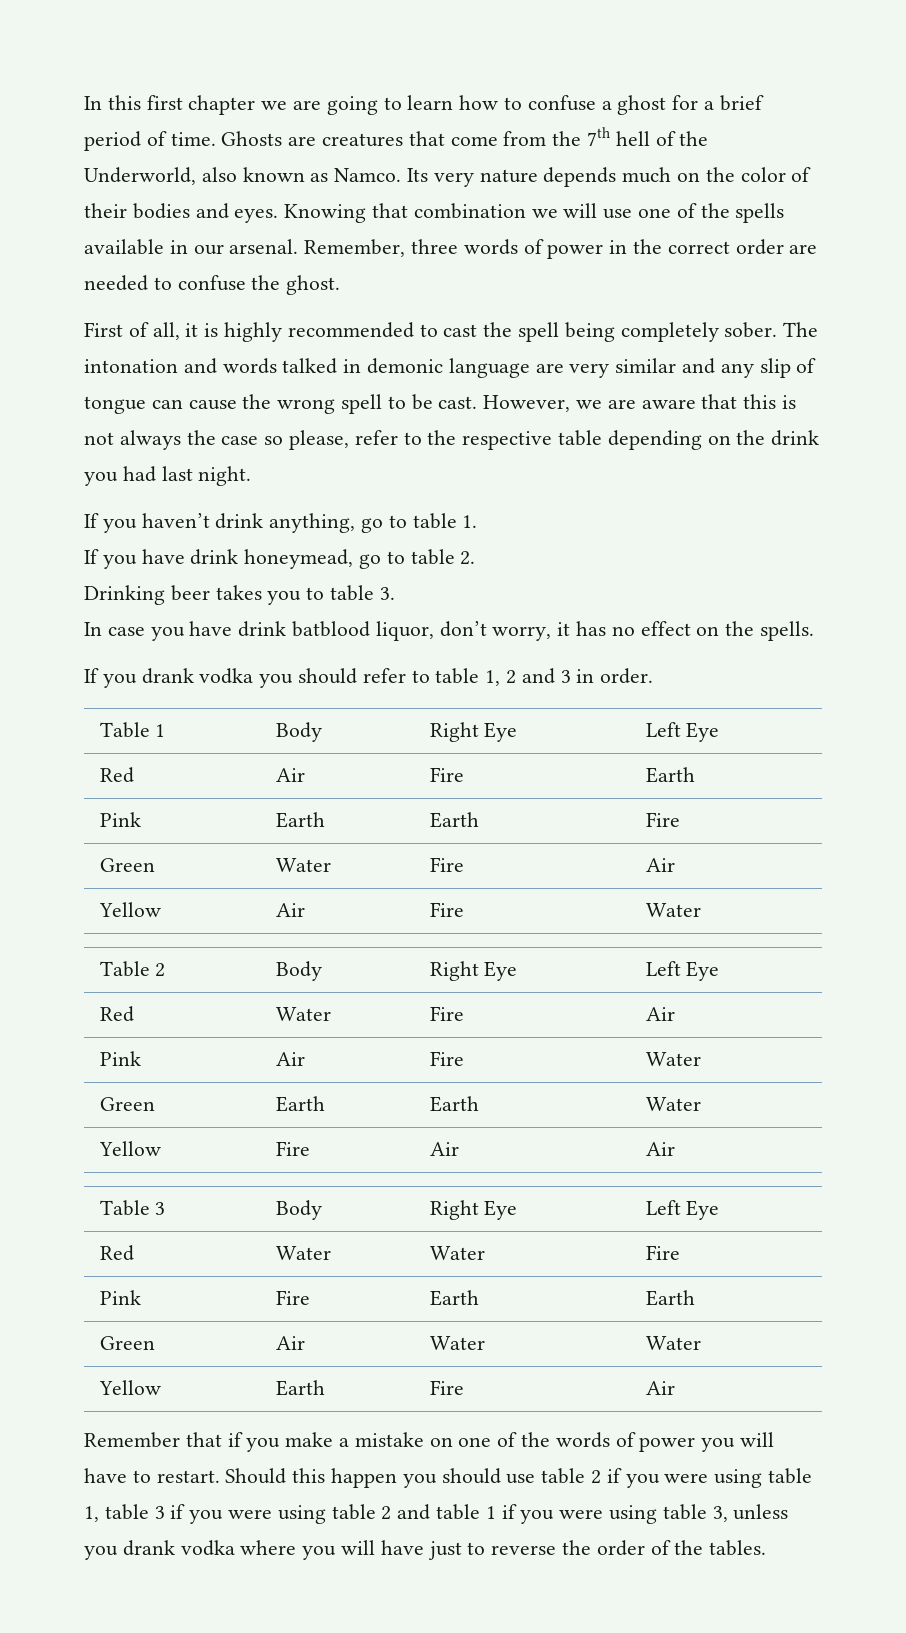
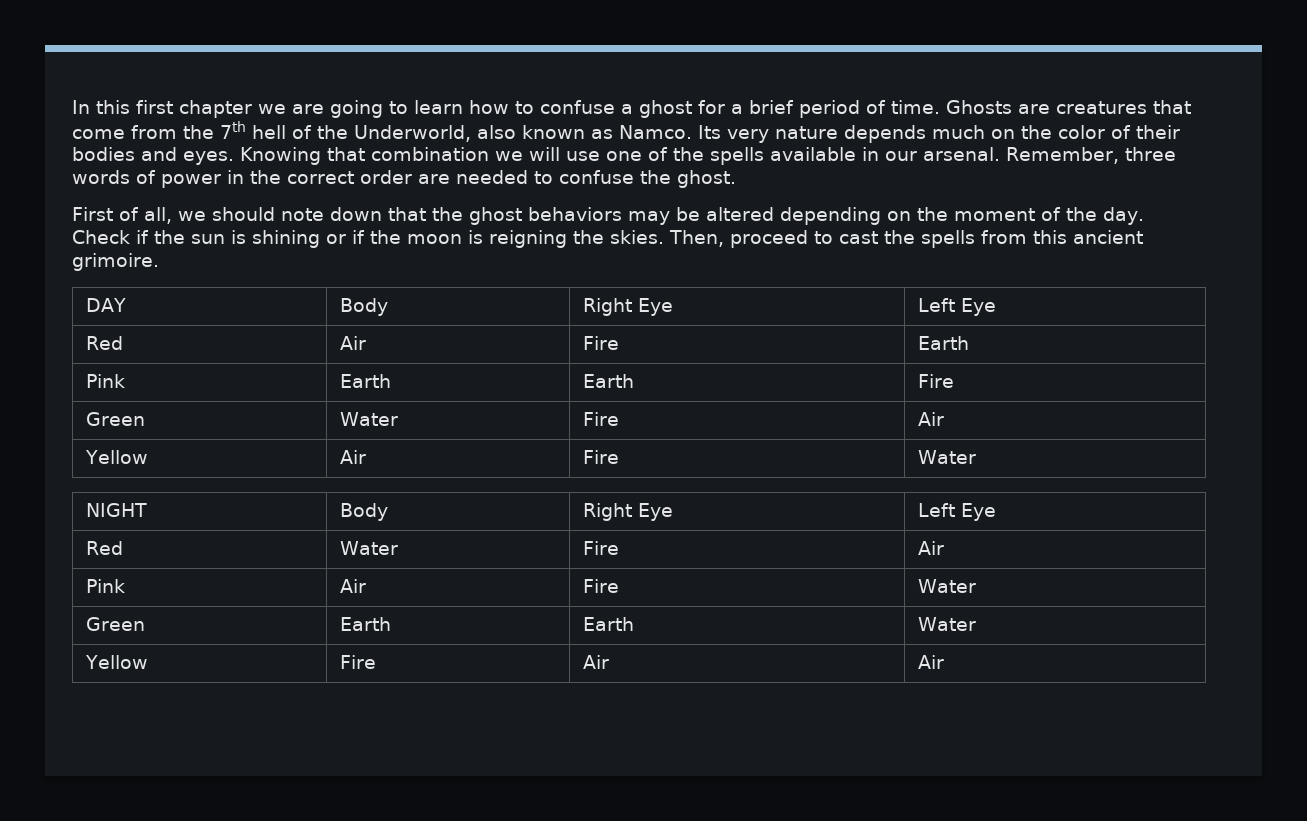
- First of all, it is highly recommended to cast the spell being completely sober. The intonation and words talked in demonic language are very similar and any slip of tongue can cause the wrong spell to be cast. However, we are aware that this is not always the case so please, refer to the respective table depending on the drink you had last night.
- If you haven’t drink anything, go to table 1.
- If you have drink honeymead, go to table 2.
- Drinking beer takes you to table 3.
- In case you have drink batblood liquor, don’t worry, it has no effect on the spells.
- If you drank vodka you should refer to table 1, 2 and 3 in order.
- Table 1 | Body | Right Eye | Left Eye
+ First of all, we should note down that the ghost behaviors may be altered depending on the moment of the day. Check if the sun is shining or if the moon is reigning the skies. Then, proceed to cast the spells from this ancient grimoire.
+ DAY | Body | Right Eye | Left Eye
- Table 2 | Body | Right Eye | Left Eye
+ NIGHT | Body | Right Eye | Left Eye
- Table 3 | Body | Right Eye | Left Eye
- Red | Water | Water | Fire
- Pink | Fire | Earth | Earth
- Green | Air | Water | Water
- Yellow | Earth | Fire | Air
- Remember that if you make a mistake on one of the words of power you will have to restart. Should this happen you should use table 2 if you were using table 1, table 3 if you were using table 2 and table 1 if you were using table 3, unless you drank vodka where you will have just to reverse the order of the tables.

